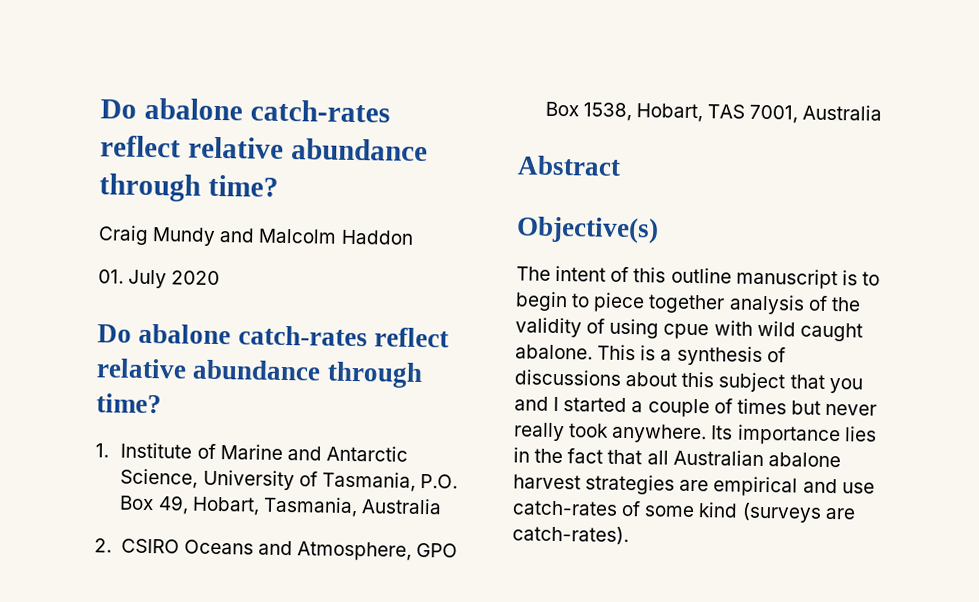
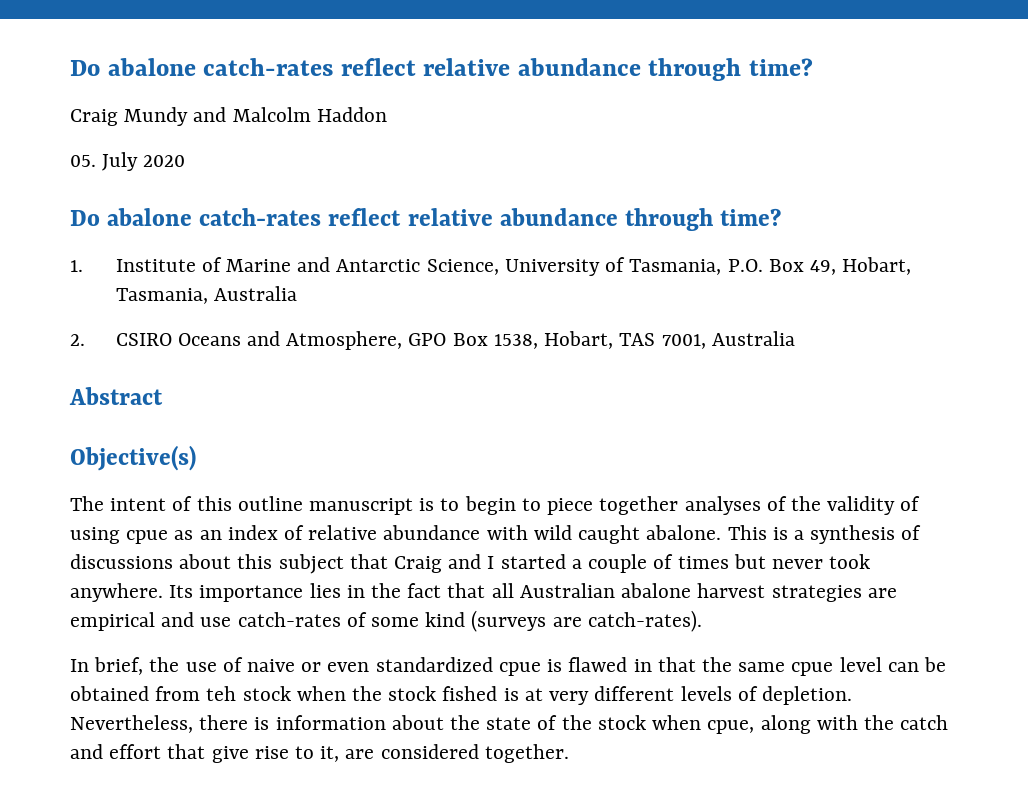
- 01. July 2020
+ 05. July 2020
- The intent of this outline manuscript is to begin to piece together analysis of the validity of using cpue with wild caught abalone.
+ The intent of this outline manuscript is to begin to piece together analyses of the validity of using cpue as an index of relative abundance with wild caught abalone.
- This is a synthesis of discussions about this subject that you and I started a couple of times but never really took anywhere.
+ This is a synthesis of discussions about this subject that Craig and I started a couple of times but never took anywhere.
+ In brief, the use of naive or even standardized cpue is flawed in that the same cpue level can be obtained from teh stock when the stock fished is at very different levels of depletion. Nevertheless, there is information about the state of the stock when cpue, along with the catch and effort that give rise to it, are considered together.

